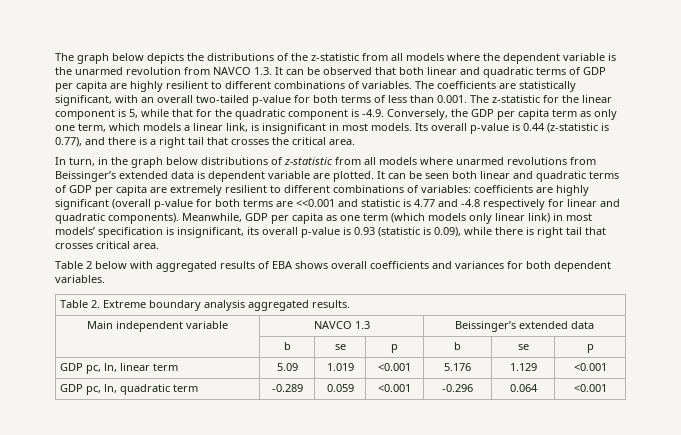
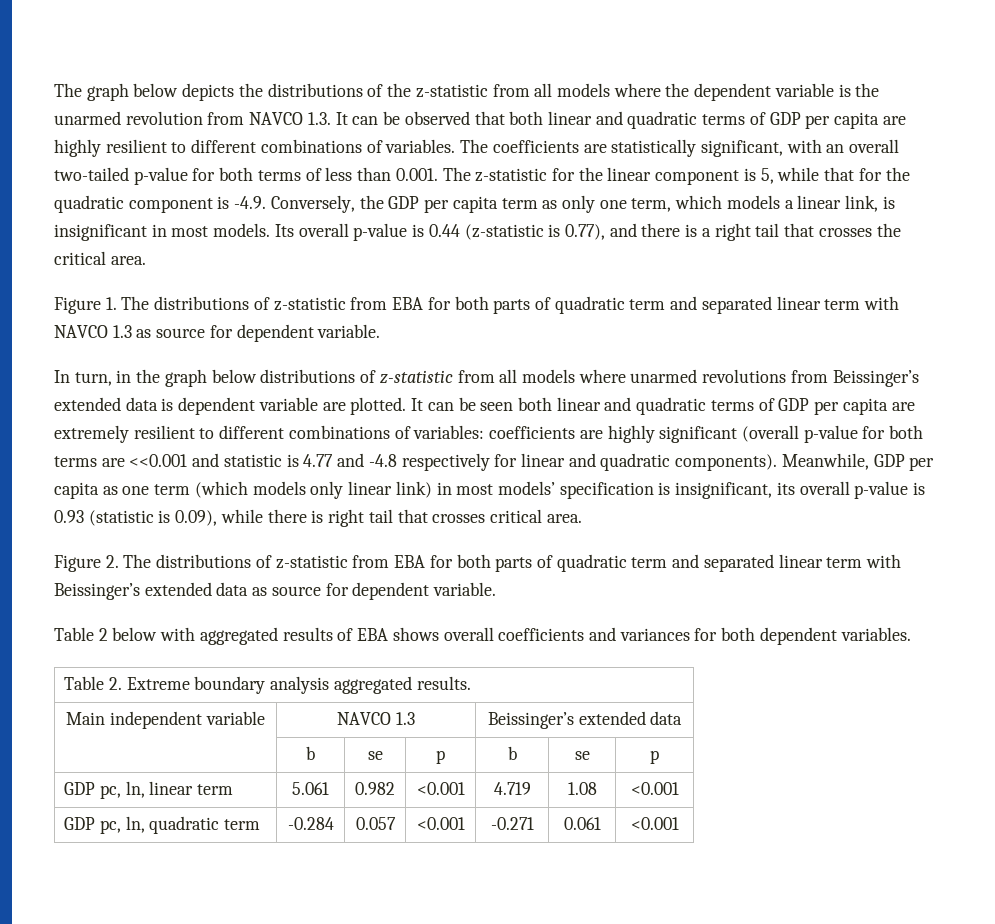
+ Figure 1. The distributions of z-statistic from EBA for both parts of quadratic term and separated linear term with NAVCO 1.3 as source for dependent variable.
+ Figure 2. The distributions of z-statistic from EBA for both parts of quadratic term and separated linear term with Beissinger’s extended data as source for dependent variable.
- GDP pc, ln, linear term | 5.09 | 1.019 | <0.001 | 5.176 | 1.129 | <0.001
+ GDP pc, ln, linear term | 5.061 | 0.982 | <0.001 | 4.719 | 1.08 | <0.001
- GDP pc, ln, quadratic term | -0.289 | 0.059 | <0.001 | -0.296 | 0.064 | <0.001
+ GDP pc, ln, quadratic term | -0.284 | 0.057 | <0.001 | -0.271 | 0.061 | <0.001

